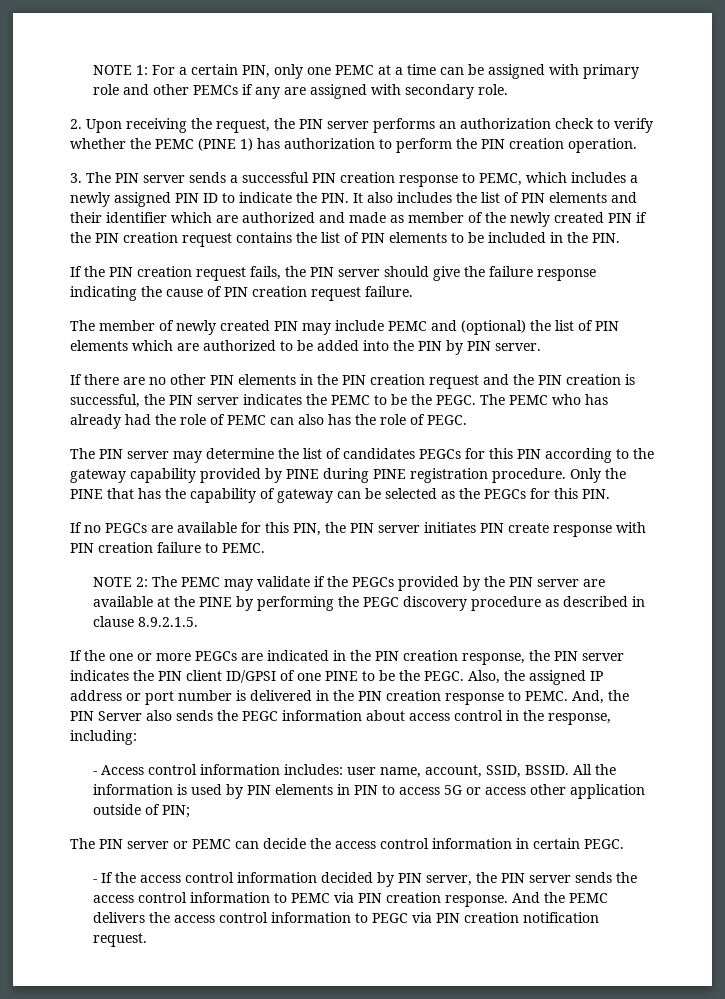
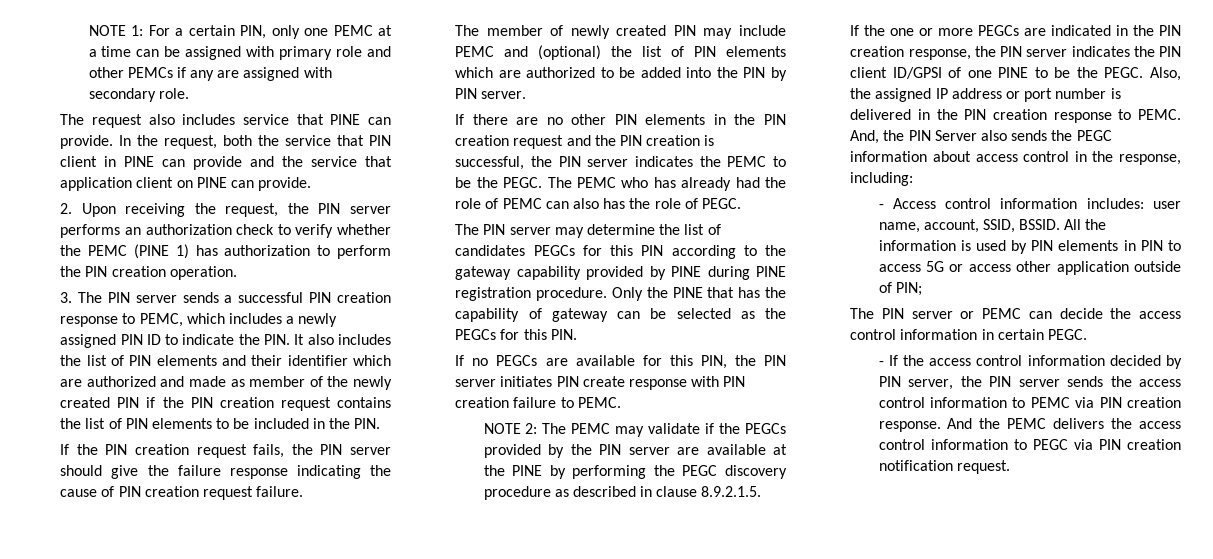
+ The request also includes service that PINE can provide. In the request, both the service that PIN client in PINE can provide and the service that application client on PINE can provide.

